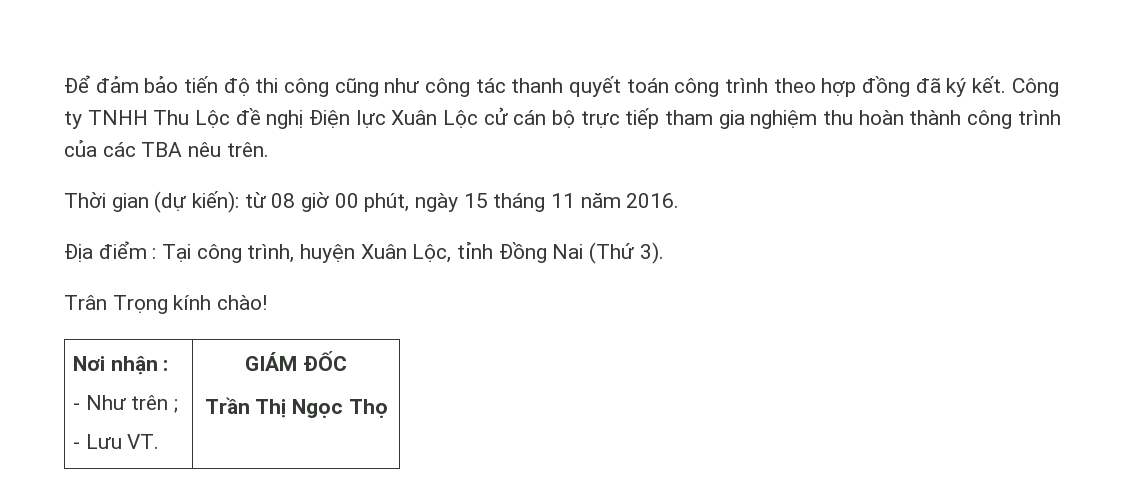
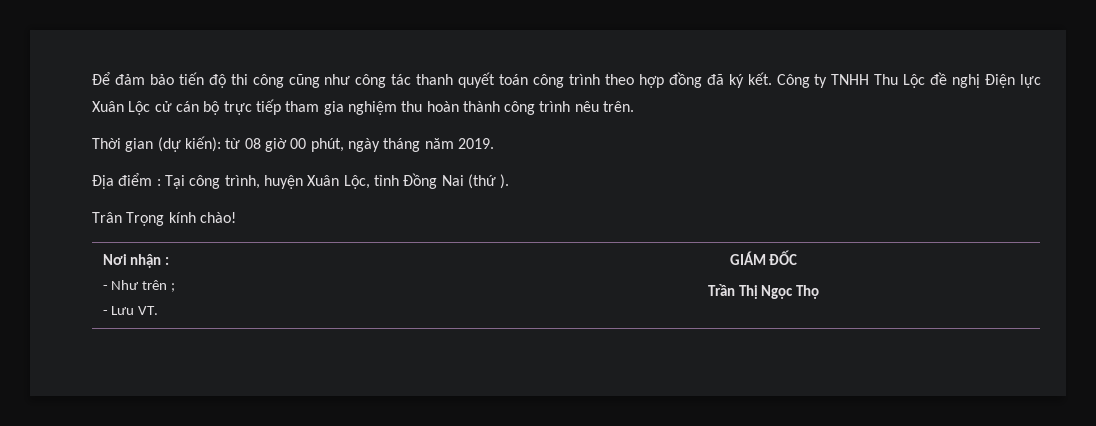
- Công ty TNHH Thu Lộc đề nghị Điện lực Xuân Lộc cử cán bộ trực tiếp tham gia nghiệm thu hoàn thành công trình của các TBA nêu trên.
+ Công ty TNHH Thu Lộc đề nghị Điện lực Xuân Lộc cử cán bộ trực tiếp tham gia nghiệm thu hoàn thành công trình nêu trên.
- Thời gian (dự kiến): từ 08 giờ 00 phút, ngày 15 tháng 11 năm 2016.
+ Thời gian (dự kiến): từ 08 giờ 00 phút, ngày tháng năm 2019.
- Địa điểm : Tại công trình, huyện Xuân Lộc, tỉnh Đồng Nai (Thứ 3).
+ Địa điểm : Tại công trình, huyện Xuân Lộc, tỉnh Đồng Nai (thứ ).

